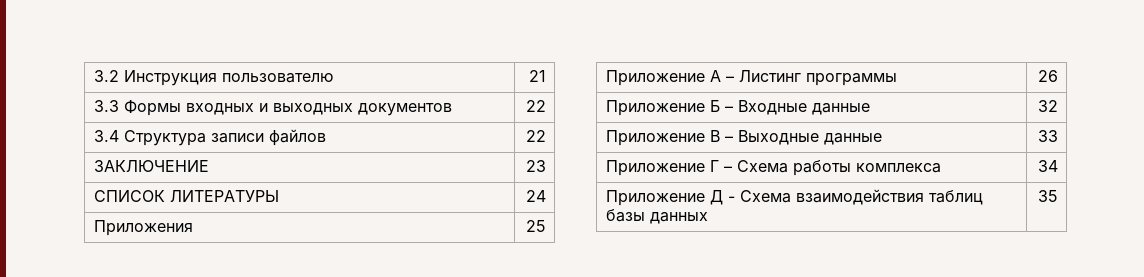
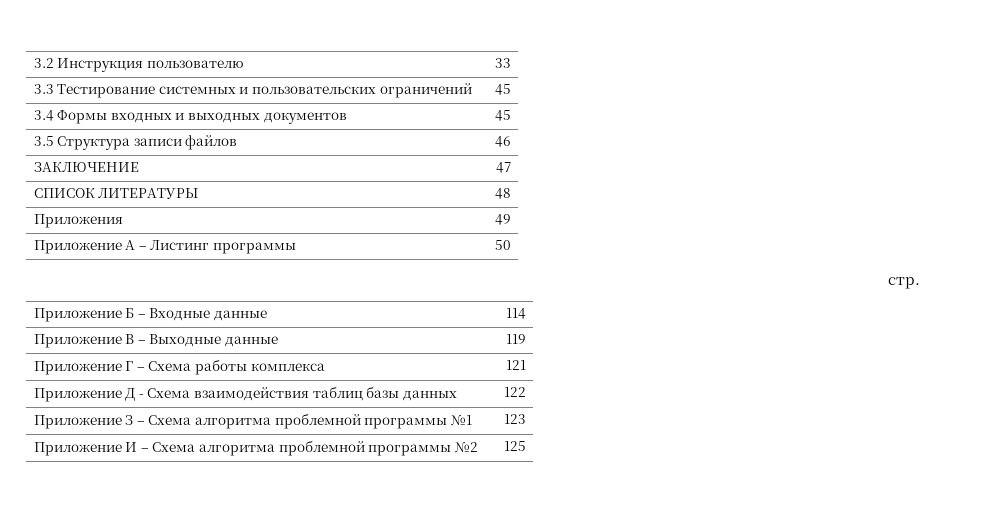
- 3.2 Инструкция пользователю | 21
+ 3.2 Инструкция пользователю | 33
- 3.3 Формы входных и выходных документов | 22
- 3.4 Структура записи файлов | 22
+ 3.3 Тестирование системных и пользовательских ограничений | 45
+ 3.4 Формы входных и выходных документов | 45
+ 3.5 Структура записи файлов | 46
- ЗАКЛЮЧЕНИЕ | 23
+ ЗАКЛЮЧЕНИЕ | 47
- СПИСОК ЛИТЕРАТУРЫ | 24
+ СПИСОК ЛИТЕРАТУРЫ | 48
- Приложения | 25
+ Приложения | 49
- Приложение А – Листинг программы | 26
+ Приложение А – Листинг программы | 50
+ стр.
- Приложение Б – Входные данные | 32
+ Приложение Б – Входные данные | 114
- Приложение В – Выходные данные | 33
+ Приложение В – Выходные данные | 119
- Приложение Г – Схема работы комплекса | 34
+ Приложение Г – Схема работы комплекса | 121
- Приложение Д - Схема взаимодействия таблиц базы данных | 35
+ Приложение Д - Схема взаимодействия таблиц базы данных | 122
+ Приложение З – Схема алгоритма проблемной программы №1 | 123
+ Приложение И – Схема алгоритма проблемной программы №2 | 125

